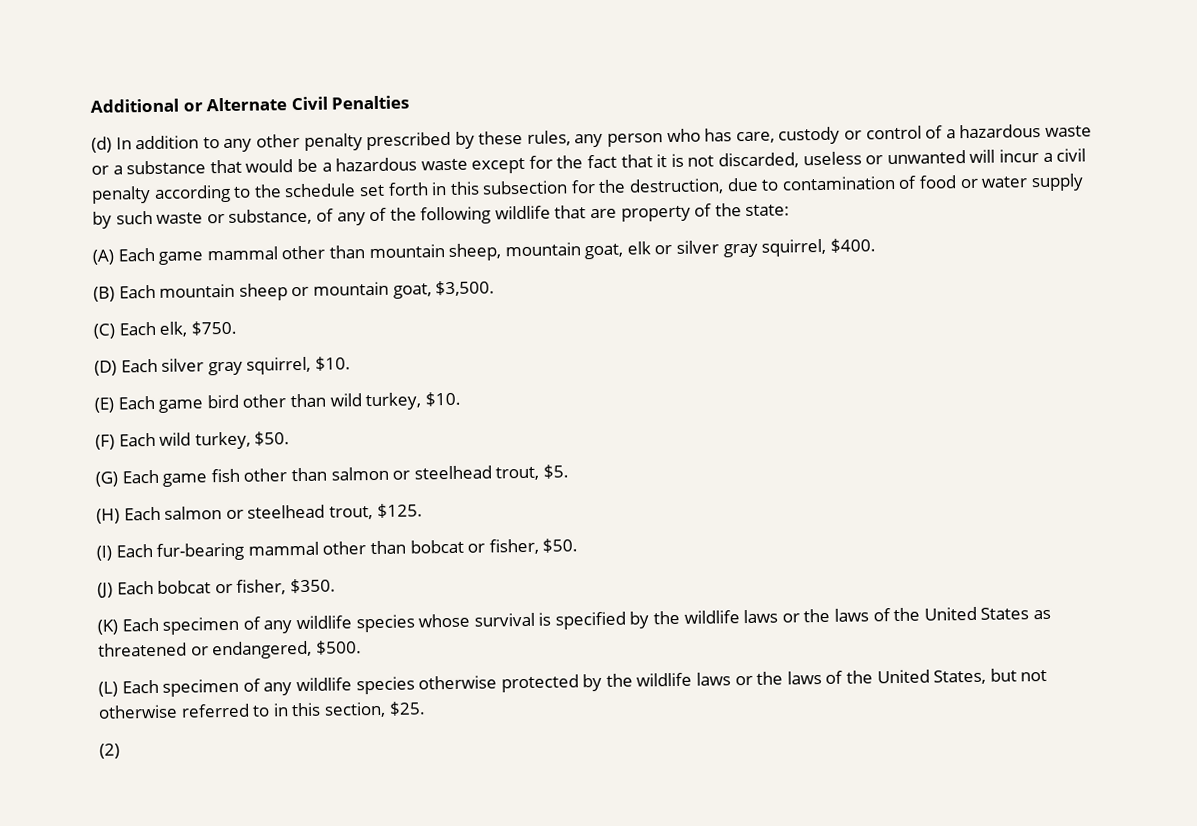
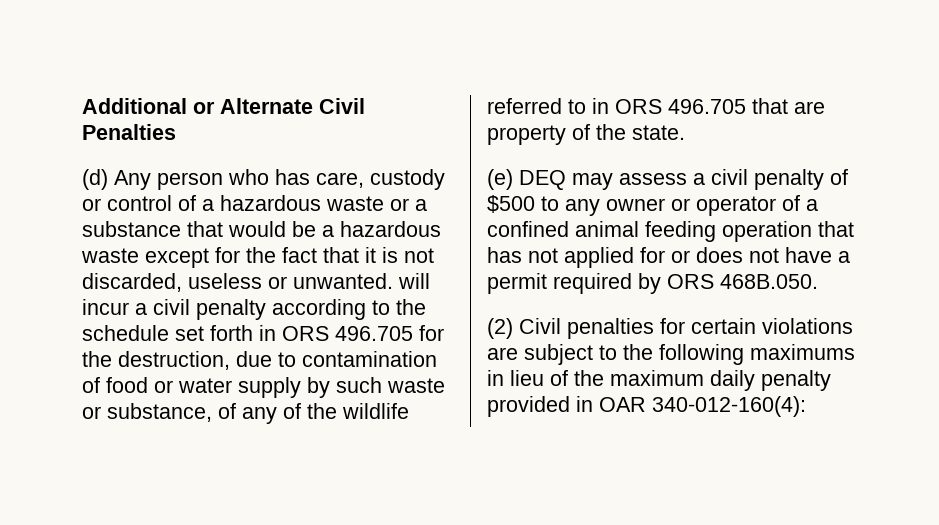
- (d) In addition to any other penalty prescribed by these rules, any person who has care, custody or control of a hazardous waste or a substance that would be a hazardous waste except for the fact that it is not discarded, useless or unwanted will incur a civil penalty according to the schedule set forth in this subsection for the destruction, due to contamination of food or water supply by such waste or substance, of any of the following wildlife that are property of the state:
- (A) Each game mammal other than mountain sheep, mountain goat, elk or silver gray squirrel, $400.
- (B) Each mountain sheep or mountain goat, $3,500.
- (C) Each elk, $750.
- (D) Each silver gray squirrel, $10.
- (E) Each game bird other than wild turkey, $10.
- (F) Each wild turkey, $50.
- (G) Each game fish other than salmon or steelhead trout, $5.
- (H) Each salmon or steelhead trout, $125.
- (I) Each fur-bearing mammal other than bobcat or fisher, $50.
- (J) Each bobcat or fisher, $350.
- (K) Each specimen of any wildlife species whose survival is specified by the wildlife laws or the laws of the United States as threatened or endangered, $500.
- (L) Each specimen of any wildlife species otherwise protected by the wildlife laws or the laws of the United States, but not otherwise referred to in this section, $25.
- (2)
+ (d) Any person who has care, custody or control of a hazardous waste or a substance that would be a hazardous waste except for the fact that it is not discarded, useless or unwanted. will incur a civil penalty according to the schedule set forth in ORS 496.705 for the destruction, due to contamination of food or water supply by such waste or substance, of any of the wildlife referred to in ORS 496.705 that are property of the state.
+ (e) DEQ may assess a civil penalty of $500 to any owner or operator of a confined animal feeding operation that has not applied for or does not have a permit required by ORS 468B.050.
+ (2) Civil penalties for certain violations are subject to the following maximums in lieu of the maximum daily penalty provided in OAR 340-012-160(4):

